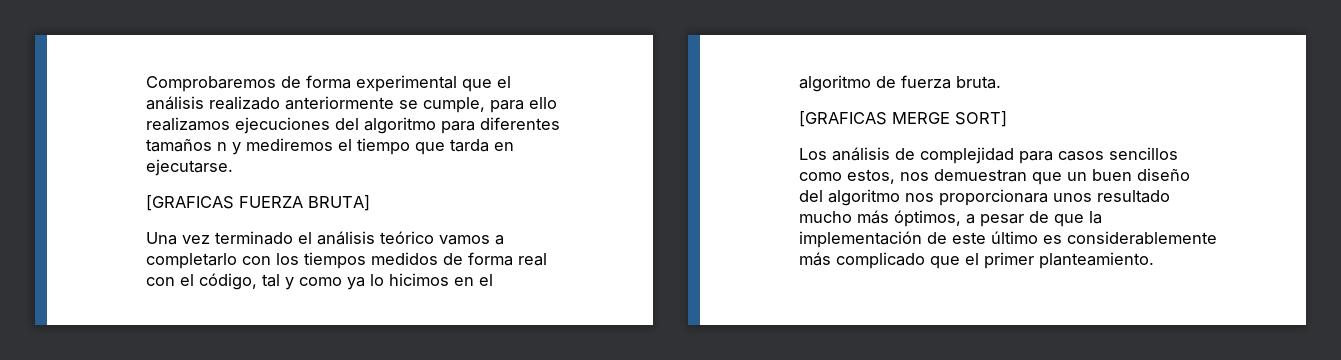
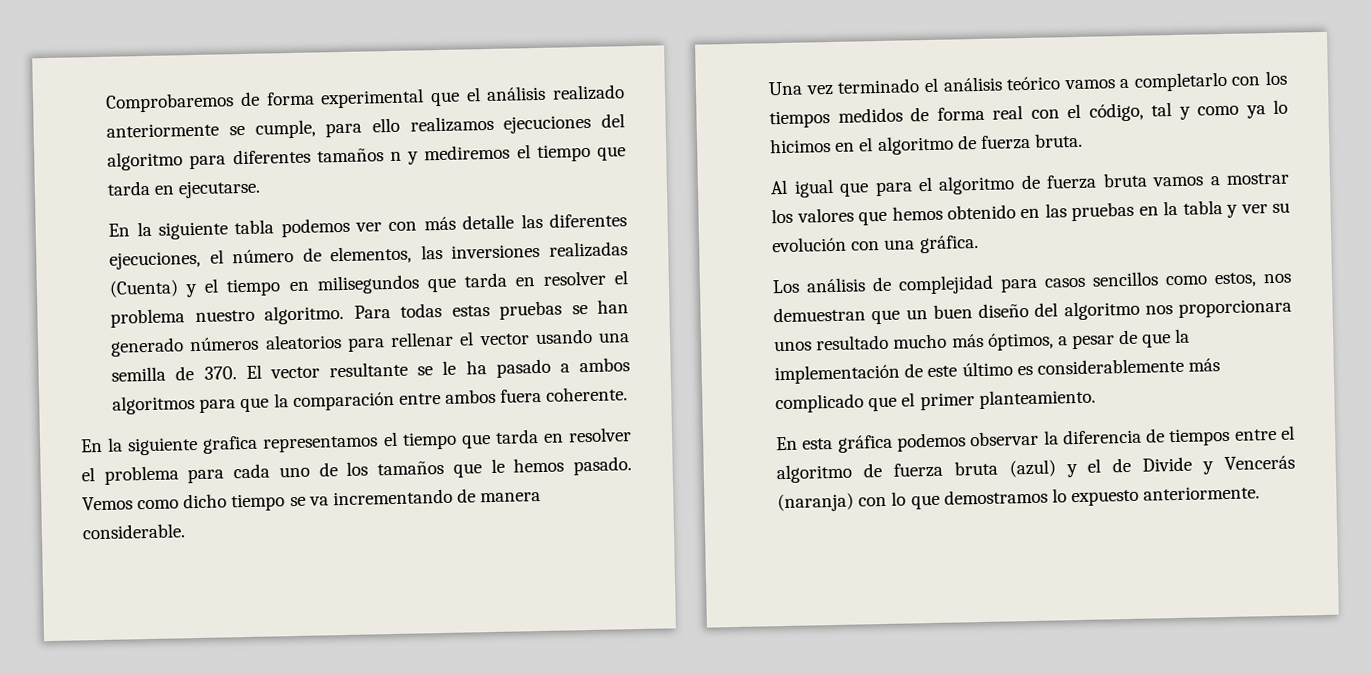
- [GRAFICAS FUERZA BRUTA]
+ En la siguiente tabla podemos ver con más detalle las diferentes ejecuciones, el número de elementos, las inversiones realizadas (Cuenta) y el tiempo en milisegundos que tarda en resolver el problema nuestro algoritmo. Para todas estas pruebas se han generado números aleatorios para rellenar el vector usando una semilla de 370. El vector resultante se le ha pasado a ambos algoritmos para que la comparación entre ambos fuera coherente.
+ En la siguiente grafica representamos el tiempo que tarda en resolver el problema para cada uno de los tamaños que le hemos pasado. Vemos como dicho tiempo se va incrementando de manera considerable.
- [GRAFICAS MERGE SORT]
+ Al igual que para el algoritmo de fuerza bruta vamos a mostrar los valores que hemos obtenido en las pruebas en la tabla y ver su evolución con una gráfica.
+ En esta gráfica podemos observar la diferencia de tiempos entre el algoritmo de fuerza bruta (azul) y el de Divide y Vencerás (naranja) con lo que demostramos lo expuesto anteriormente.

